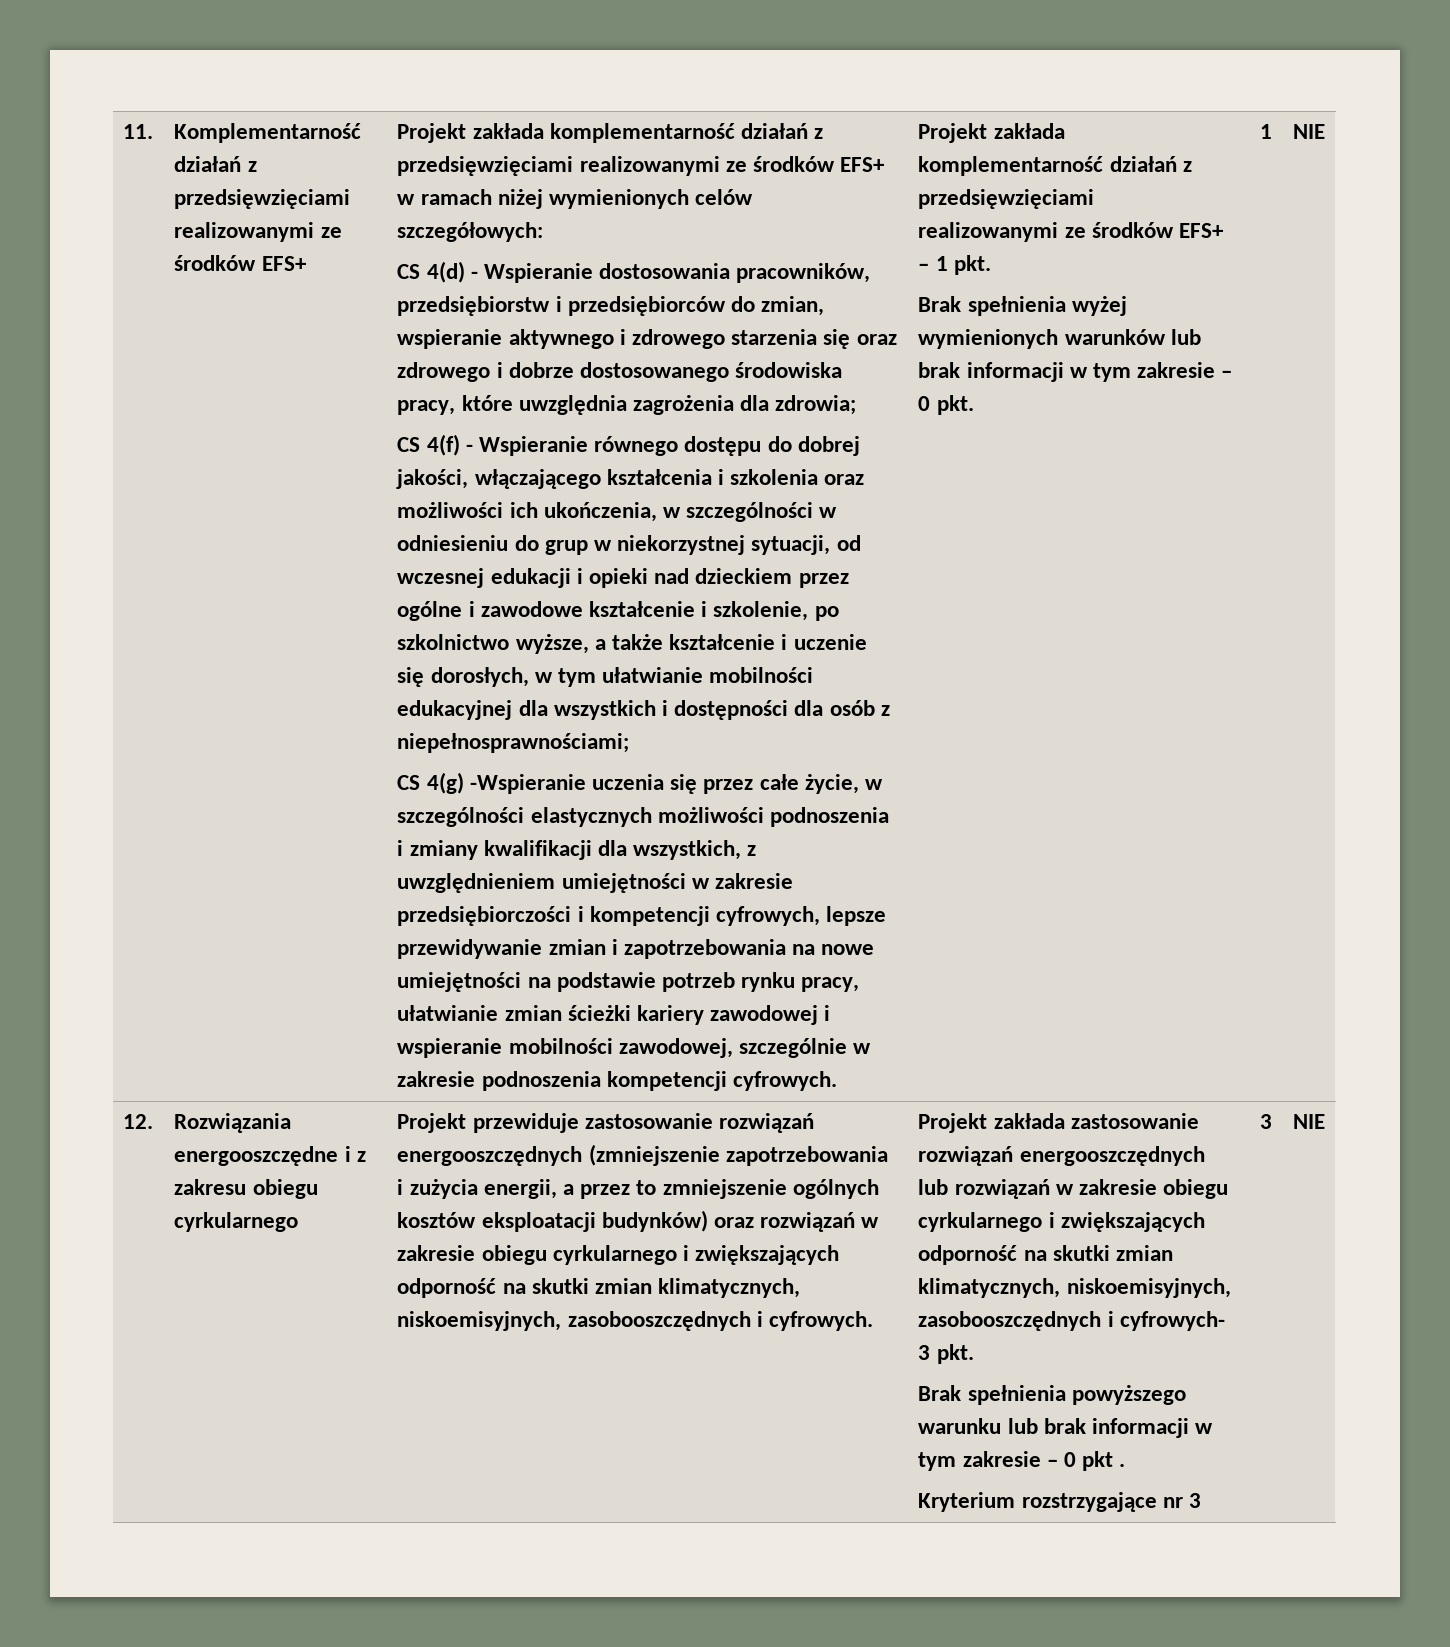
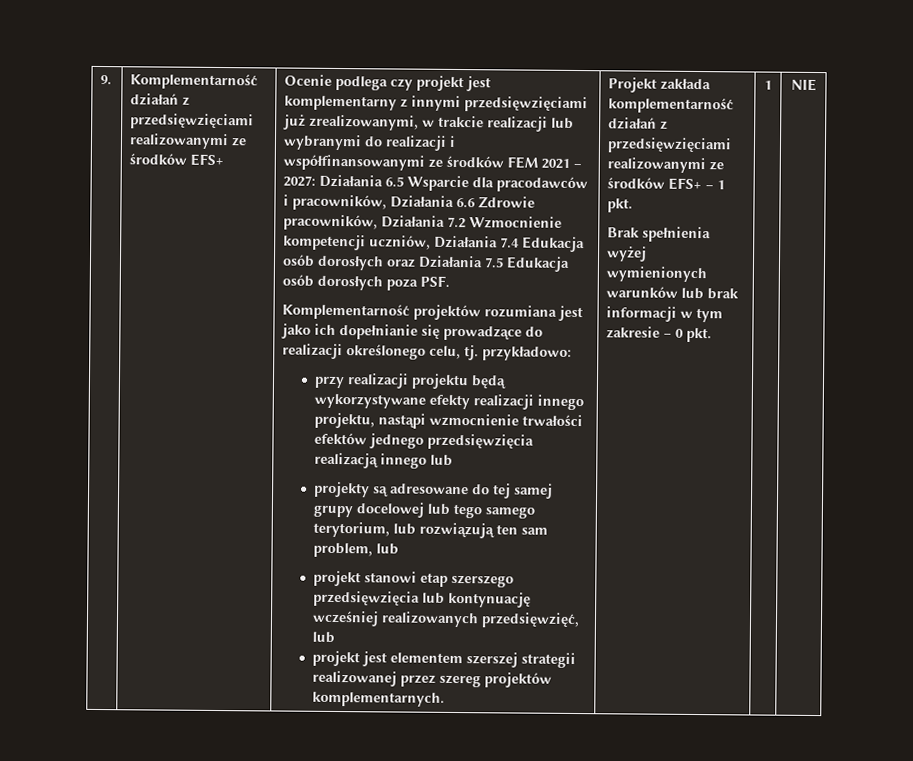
- 11.
+ 9.
- Projekt zakłada komplementarność działań z przedsięwzięciami realizowanymi ze środków EFS+ w ramach niżej wymienionych celów szczegółowych:
- CS 4(d) - Wspieranie dostosowania pracowników, przedsiębiorstw i przedsiębiorców do zmian, wspieranie aktywnego i zdrowego starzenia się oraz zdrowego i dobrze dostosowanego środowiska pracy, które uwzględnia zagrożenia dla zdrowia;
- CS 4(f) - Wspieranie równego dostępu do dobrej jakości, włączającego kształcenia i szkolenia oraz możliwości ich ukończenia, w szczególności w odniesieniu do grup w niekorzystnej sytuacji, od wczesnej edukacji i opieki nad dzieckiem przez ogólne i zawodowe kształcenie i szkolenie, po szkolnictwo wyższe, a także kształcenie i uczenie się dorosłych, w tym ułatwianie mobilności edukacyjnej dla wszystkich i dostępności dla osób z niepełnosprawnościami;
- CS 4(g) -Wspieranie uczenia się przez całe życie, w szczególności elastycznych możliwości podnoszenia i zmiany kwalifikacji dla wszystkich, z uwzględnieniem umiejętności w zakresie przedsiębiorczości i kompetencji cyfrowych, lepsze przewidywanie zmian i zapotrzebowania na nowe umiejętności na podstawie potrzeb rynku pracy, ułatwianie zmian ścieżki kariery zawodowej i wspieranie mobilności zawodowej, szczególnie w zakresie podnoszenia kompetencji cyfrowych.
+ Ocenie podlega czy projekt jest komplementarny z innymi przedsięwzięciami już zrealizowanymi, w trakcie realizacji lub wybranymi do realizacji i współfinansowanymi ze środków FEM 2021 – 2027: Działania 6.5 Wsparcie dla pracodawców i pracowników, Działania 6.6 Zdrowie pracowników, Działania 7.2 Wzmocnienie kompetencji uczniów, Działania 7.4 Edukacja osób dorosłych oraz Działania 7.5 Edukacja osób dorosłych poza PSF.
+ Komplementarność projektów rozumiana jest jako ich dopełnianie się prowadzące do realizacji określonego celu, tj. przykładowo:
+ przy realizacji projektu będą wykorzystywane efekty realizacji innego projektu, nastąpi wzmocnienie trwałości efektów jednego przedsięwzięcia realizacją innego lub
+ projekty są adresowane do tej samej grupy docelowej lub tego samego terytorium, lub rozwiązują ten sam problem, lub
+ projekt stanowi etap szerszego przedsięwzięcia lub kontynuację wcześniej realizowanych przedsięwzięć, lub
+ projekt jest elementem szerszej strategii realizowanej przez szereg projektów komplementarnych.
- 12. | Rozwiązania energooszczędne i z zakresu obiegu cyrkularnego | Projekt przewiduje zastosowanie rozwiązań energooszczędnych (zmniejszenie zapotrzebowania i zużycia energii, a przez to zmniejszenie ogólnych kosztów eksploatacji budynków) oraz rozwiązań w zakresie obiegu cyrkularnego i zwiększających odporność na skutki zmian klimatycznych, niskoemisyjnych, zasobooszczędnych i cyfrowych. | Projekt zakłada zastosowanie rozwiązań energooszczędnych lub rozwiązań w zakresie obiegu cyrkularnego i zwiększających odporność na skutki zmian klimatycznych, niskoemisyjnych, zasobooszczędnych i cyfrowych- 3 pkt.
- Brak spełnienia powyższego warunku lub brak informacji w tym zakresie – 0 pkt .
- Kryterium rozstrzygające nr 3 | 3 | NIE

